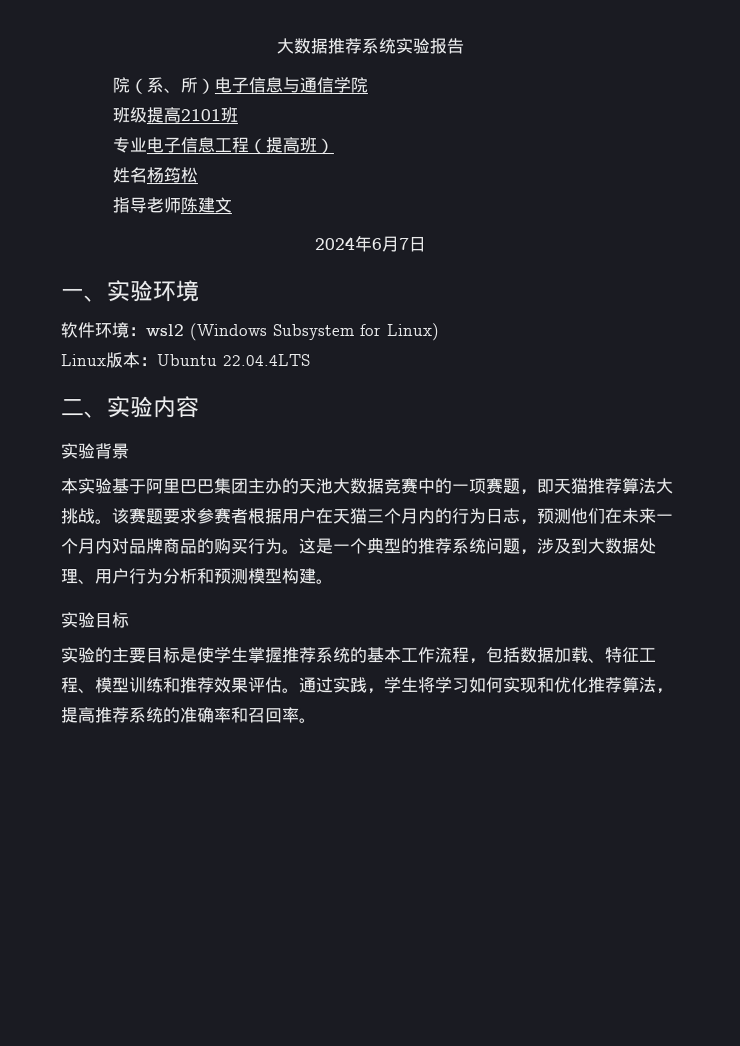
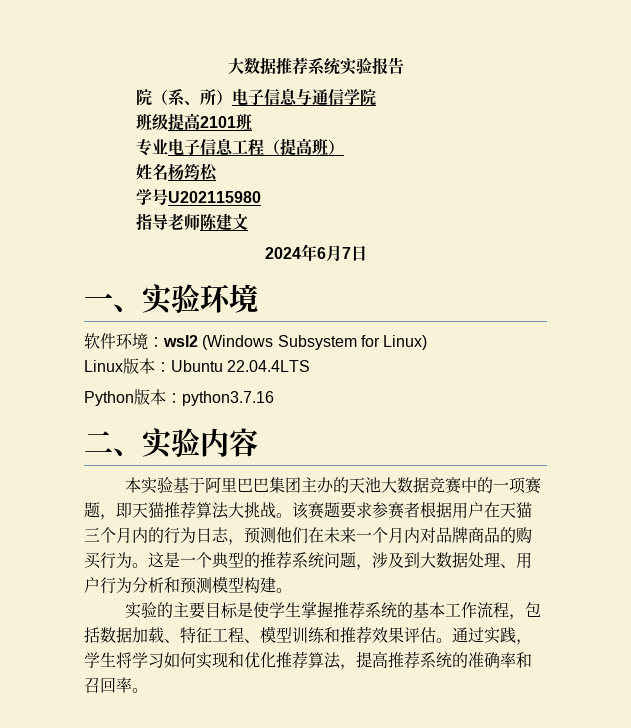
+ 学号U202115980
+ Python版本：python3.7.16
- 实验背景
- 实验目标

